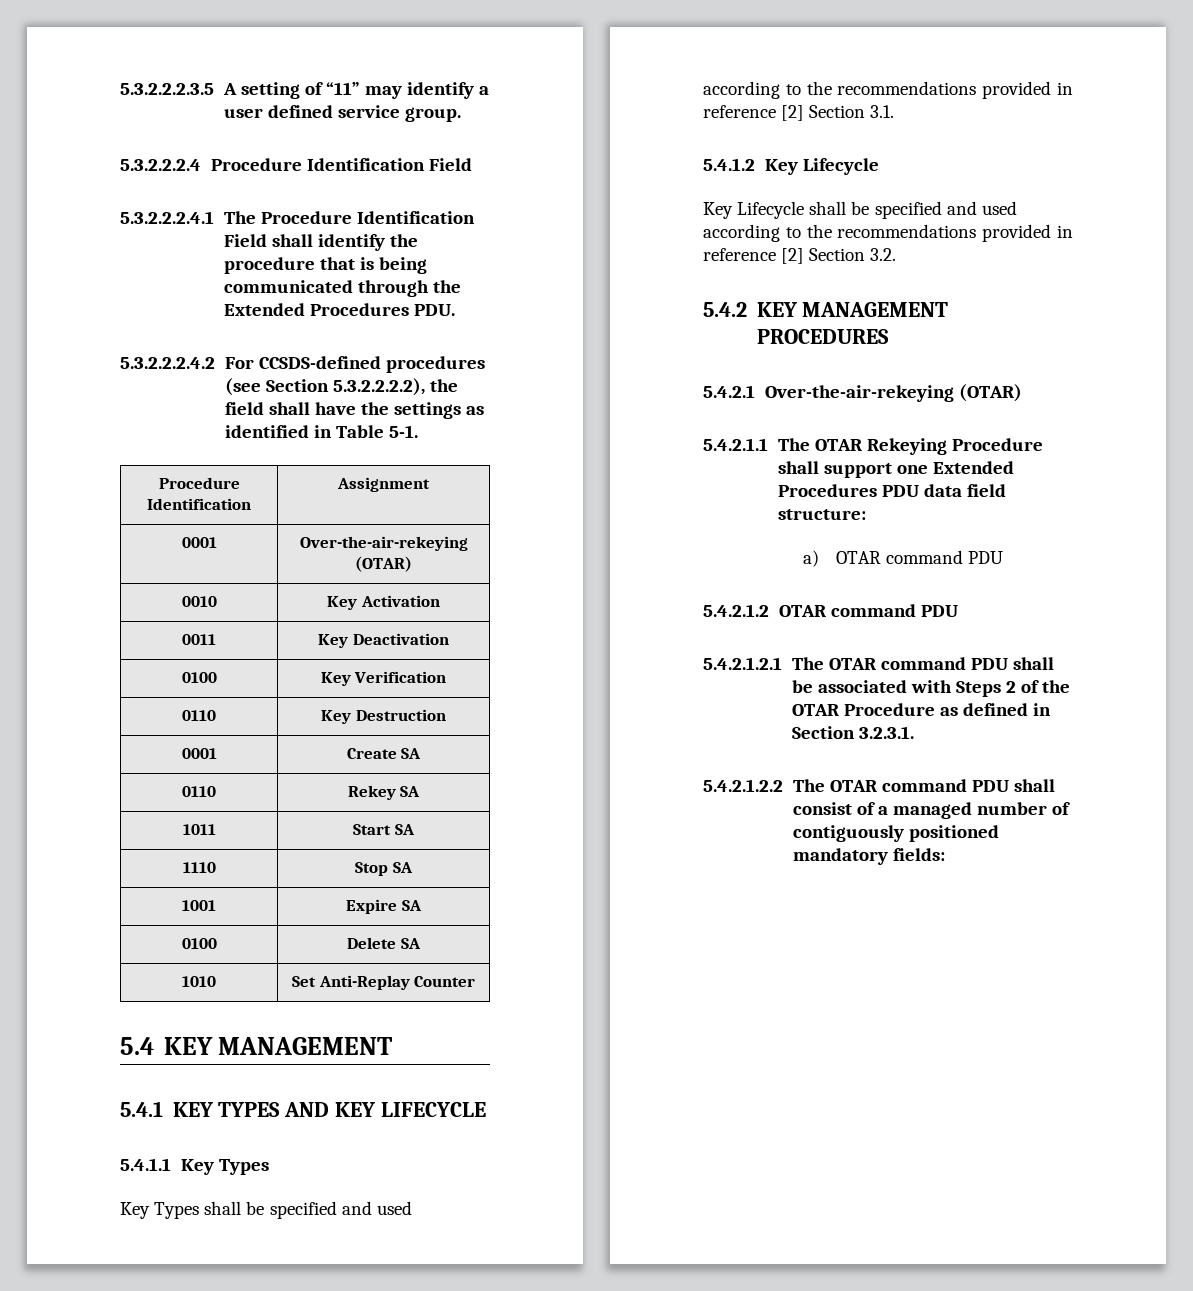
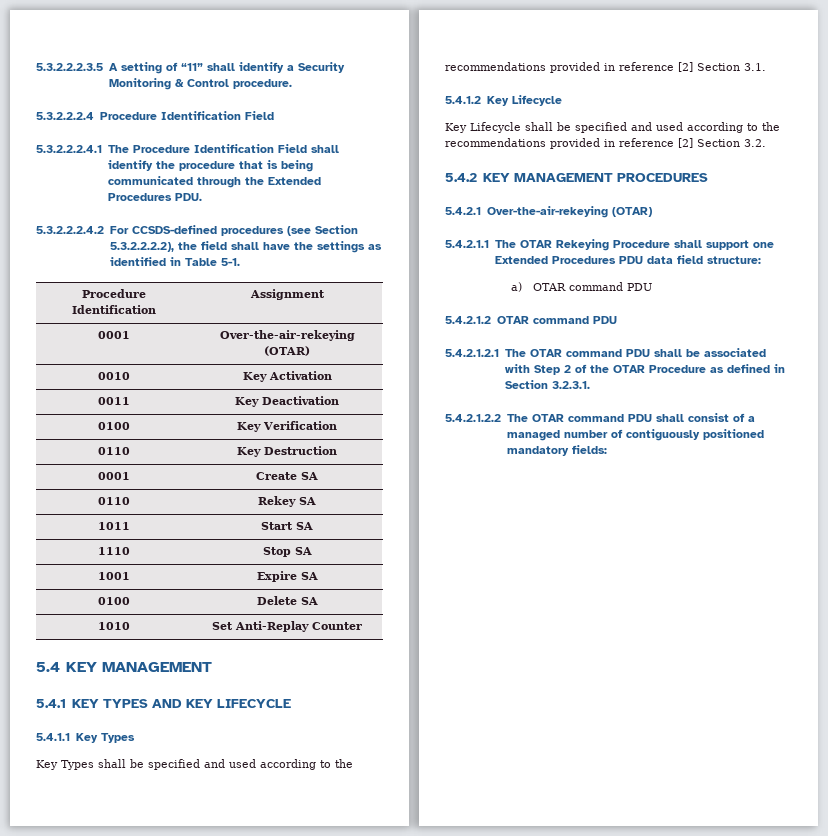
- 5.3.2.2.2.3.5 A setting of “11” may identify a user defined service group.
+ 5.3.2.2.2.3.5 A setting of “11” shall identify a Security Monitoring & Control procedure.
- 5.4.2.1.2.1 The OTAR command PDU shall be associated with Steps 2 of the OTAR Procedure as defined in Section 3.2.3.1.
+ 5.4.2.1.2.1 The OTAR command PDU shall be associated with Step 2 of the OTAR Procedure as defined in Section 3.2.3.1.

